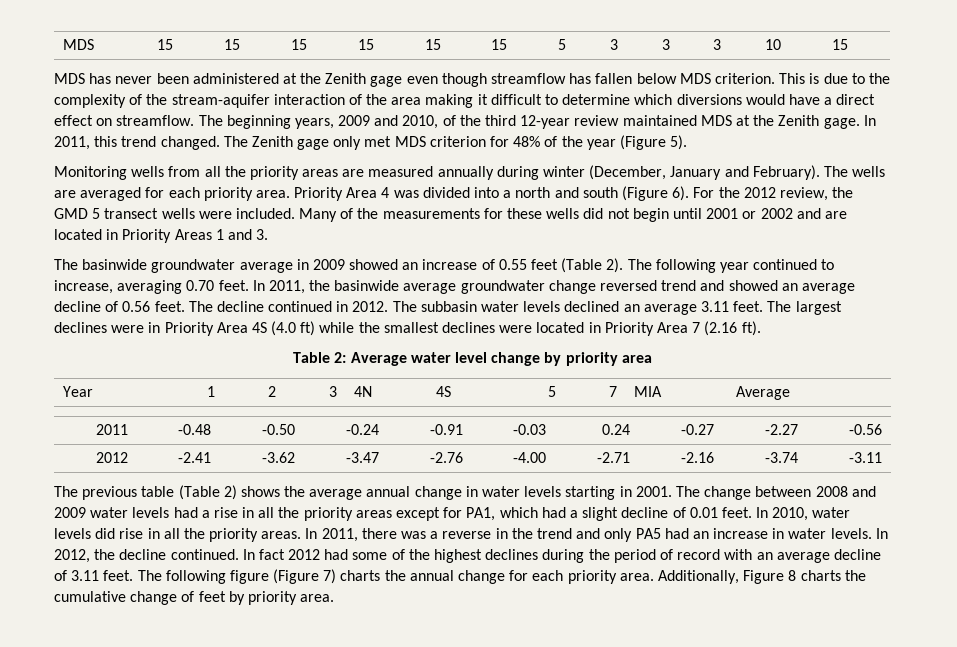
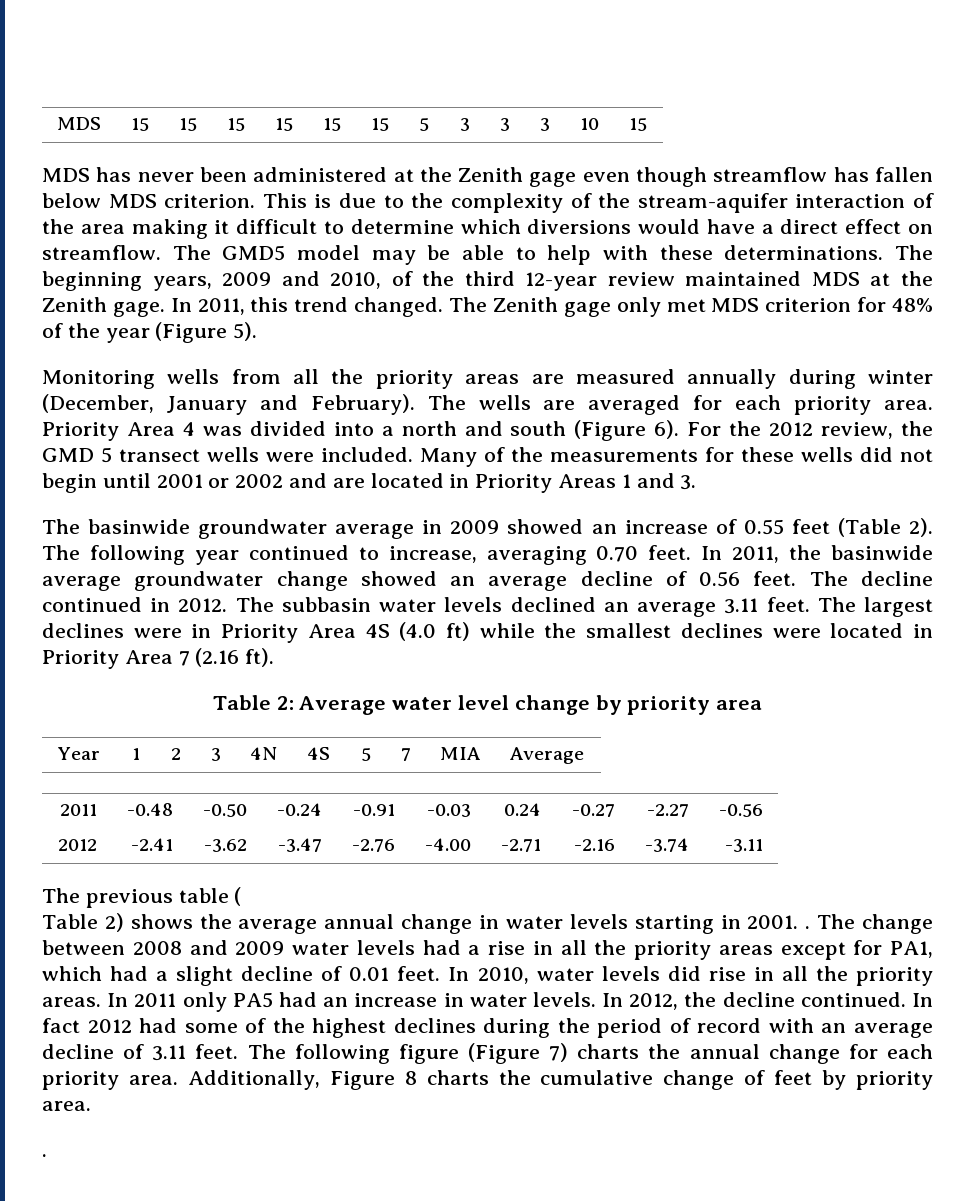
- The beginning years, 2009 and 2010, of the third 12-year review maintained MDS at the Zenith gage.
+ The GMD5 model may be able to help with these determinations. The beginning years, 2009 and 2010, of the third 12-year review maintained MDS at the Zenith gage.
- In 2011, the basinwide average groundwater change reversed trend and showed an average decline of 0.56 feet.
+ In 2011, the basinwide average groundwater change showed an average decline of 0.56 feet.
- The previous table (Table 2) shows the average annual change in water levels starting in 2001.
+ The previous table (
+ Table 2) shows the average annual change in water levels starting in 2001. .
- In 2011, there was a reverse in the trend and only PA5 had an increase in water levels.
+ In 2011 only PA5 had an increase in water levels.
  Additionally, Figure 8 charts the cumulative change of feet by priority area.
+ .

